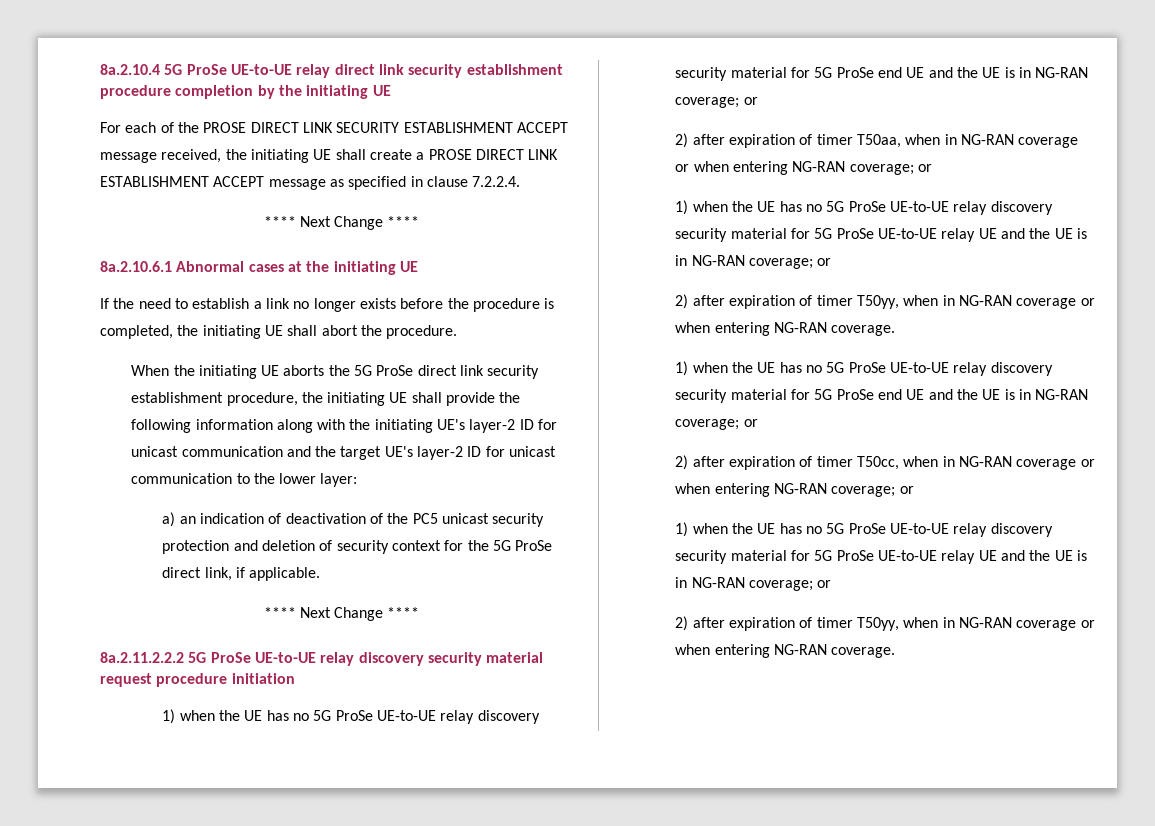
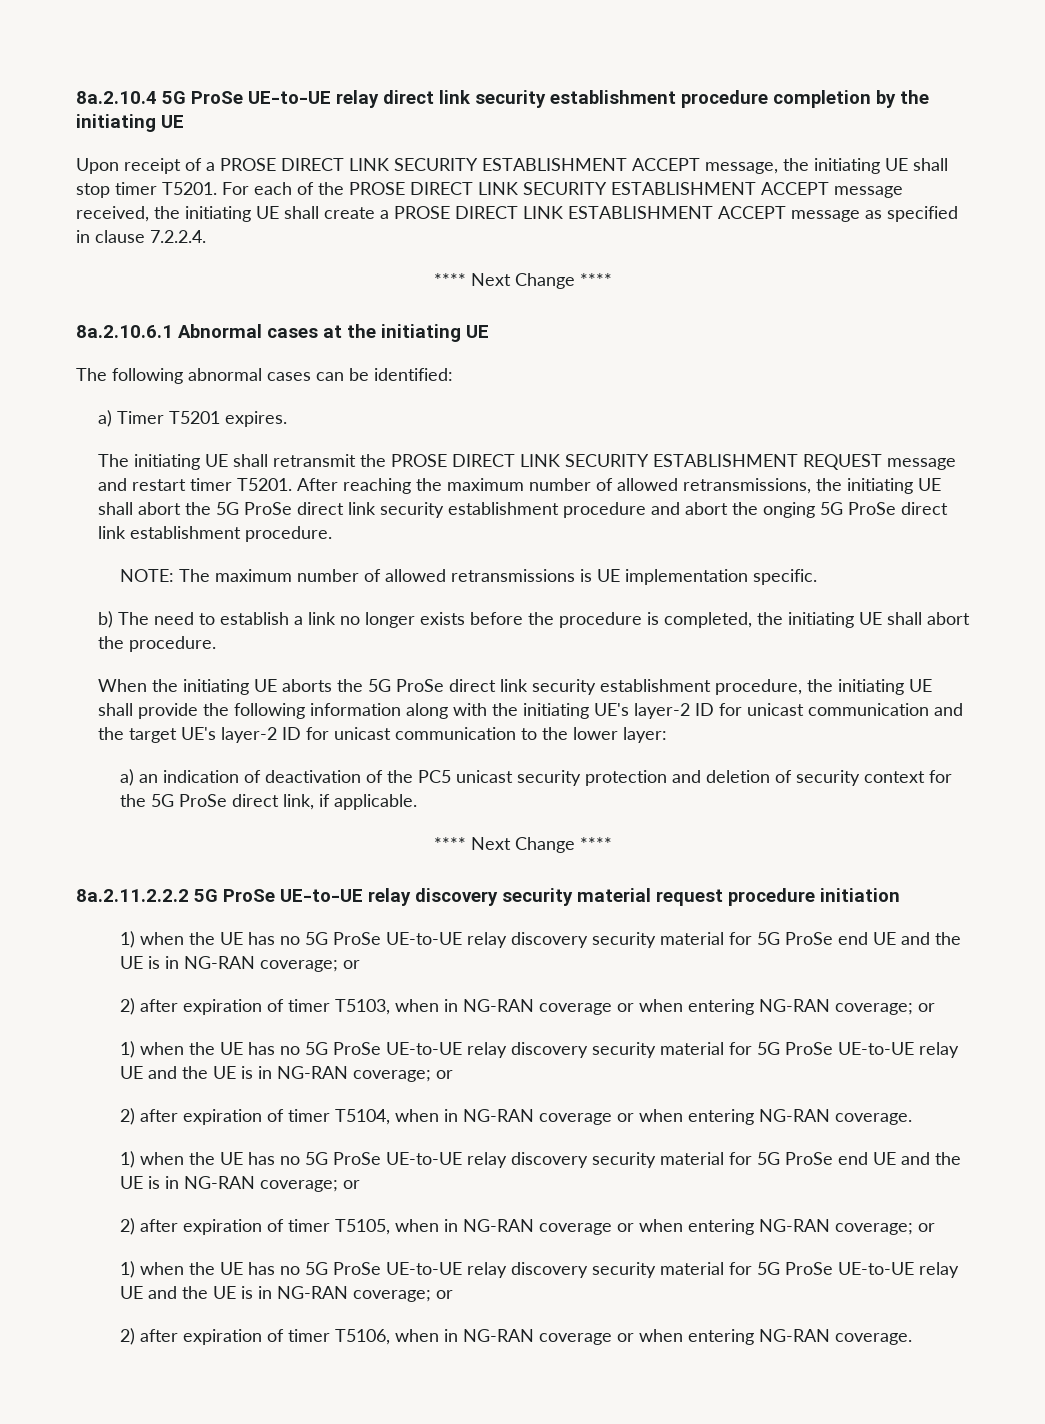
+ Upon receipt of a PROSE DIRECT LINK SECURITY ESTABLISHMENT ACCEPT message, the initiating UE shall stop timer T5201.
- If the need to establish a link no longer exists before the procedure is completed, the initiating UE shall abort the procedure.
+ The following abnormal cases can be identified:
+ a) Timer T5201 expires.
+ The initiating UE shall retransmit the PROSE DIRECT LINK SECURITY ESTABLISHMENT REQUEST message and restart timer T5201. After reaching the maximum number of allowed retransmissions, the initiating UE shall abort the 5G ProSe direct link security establishment procedure and abort the onging 5G ProSe direct link establishment procedure.
+ NOTE: The maximum number of allowed retransmissions is UE implementation specific.
+ b) The need to establish a link no longer exists before the procedure is completed, the initiating UE shall abort the procedure.
- 2) after expiration of timer T50aa, when in NG-RAN coverage or when entering NG-RAN coverage; or
+ 2) after expiration of timer T5103, when in NG-RAN coverage or when entering NG-RAN coverage; or
  1) when the UE has no 5G ProSe UE-to-UE relay discovery security material for 5G ProSe UE-to-UE relay UE and the UE is in NG-RAN coverage; or
- 2) after expiration of timer T50yy, when in NG-RAN coverage or when entering NG-RAN coverage.
+ 2) after expiration of timer T5104, when in NG-RAN coverage or when entering NG-RAN coverage.
- 2) after expiration of timer T50cc, when in NG-RAN coverage or when entering NG-RAN coverage; or
+ 2) after expiration of timer T5105, when in NG-RAN coverage or when entering NG-RAN coverage; or
  1) when the UE has no 5G ProSe UE-to-UE relay discovery security material for 5G ProSe UE-to-UE relay UE and the UE is in NG-RAN coverage; or
- 2) after expiration of timer T50yy, when in NG-RAN coverage or when entering NG-RAN coverage.
+ 2) after expiration of timer T5106, when in NG-RAN coverage or when entering NG-RAN coverage.

